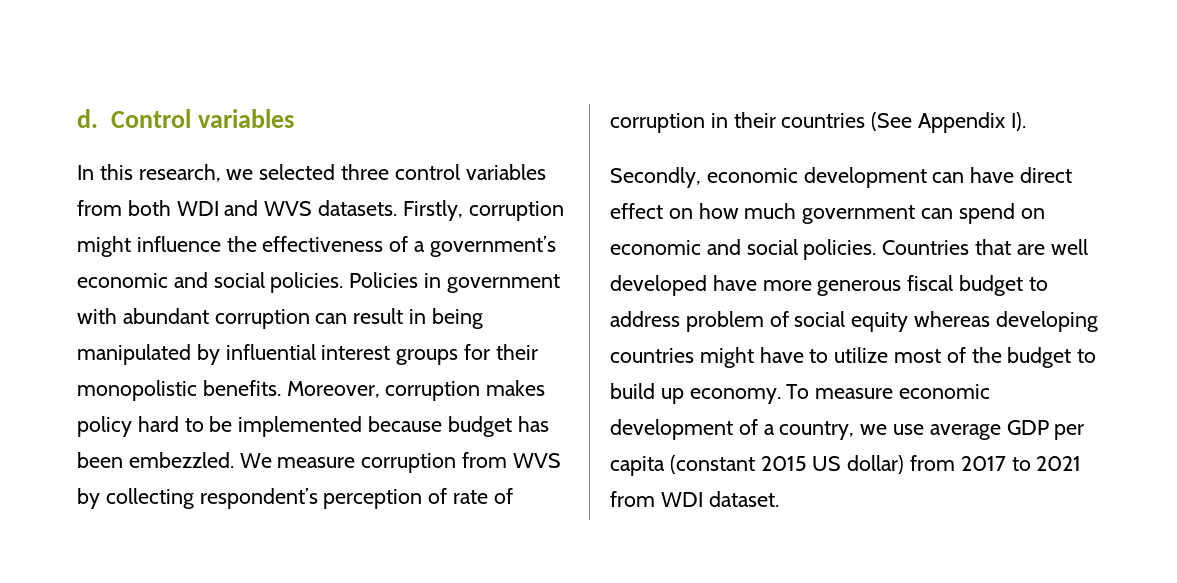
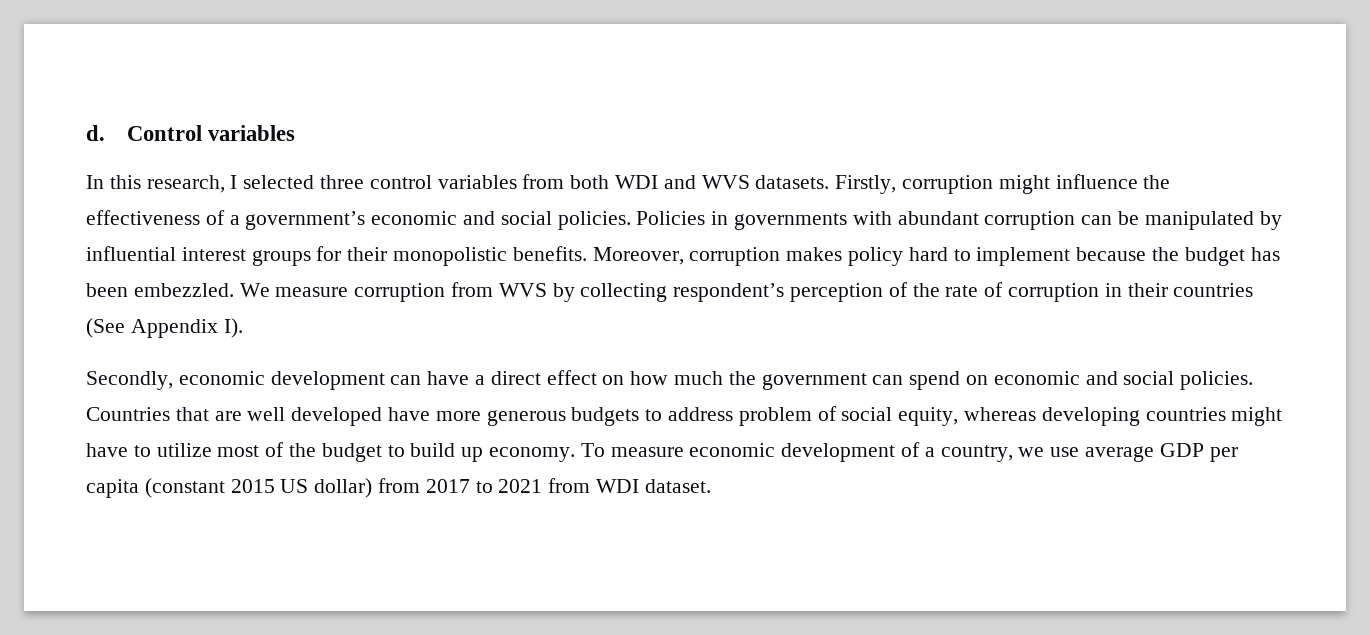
- In this research, we selected three control variables from both WDI and WVS datasets.
+ In this research, I selected three control variables from both WDI and WVS datasets.
- Policies in government with abundant corruption can result in being manipulated by influential interest groups for their monopolistic benefits.
+ Policies in governments with abundant corruption can be manipulated by influential interest groups for their monopolistic benefits.
- Moreover, corruption makes policy hard to be implemented because budget has been embezzled.
+ Moreover, corruption makes policy hard to implement because the budget has been embezzled.
- We measure corruption from WVS by collecting respondent’s perception of rate of corruption in their countries (See Appendix I).
+ We measure corruption from WVS by collecting respondent’s perception of the rate of corruption in their countries (See Appendix I).
- Secondly, economic development can have direct effect on how much government can spend on economic and social policies.
+ Secondly, economic development can have a direct effect on how much the government can spend on economic and social policies.
- Countries that are well developed have more generous fiscal budget to address problem of social equity whereas developing countries might have to utilize most of the budget to build up economy.
+ Countries that are well developed have more generous budgets to address problem of social equity, whereas developing countries might have to utilize most of the budget to build up economy.

